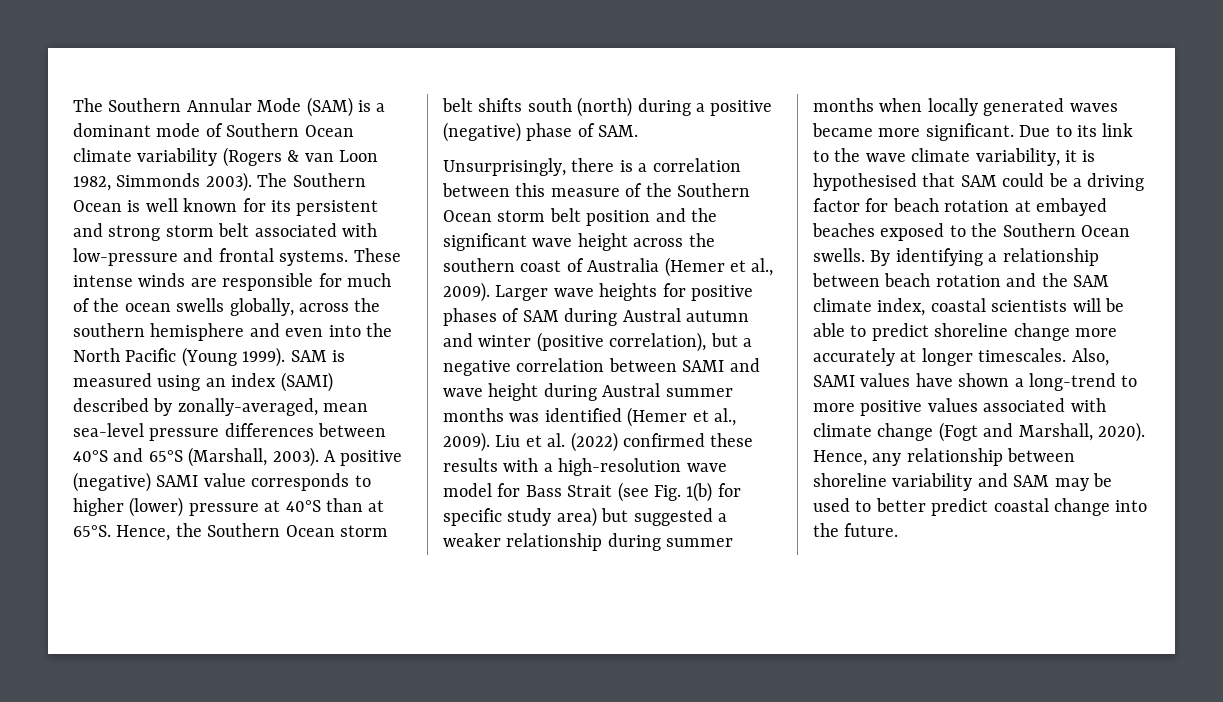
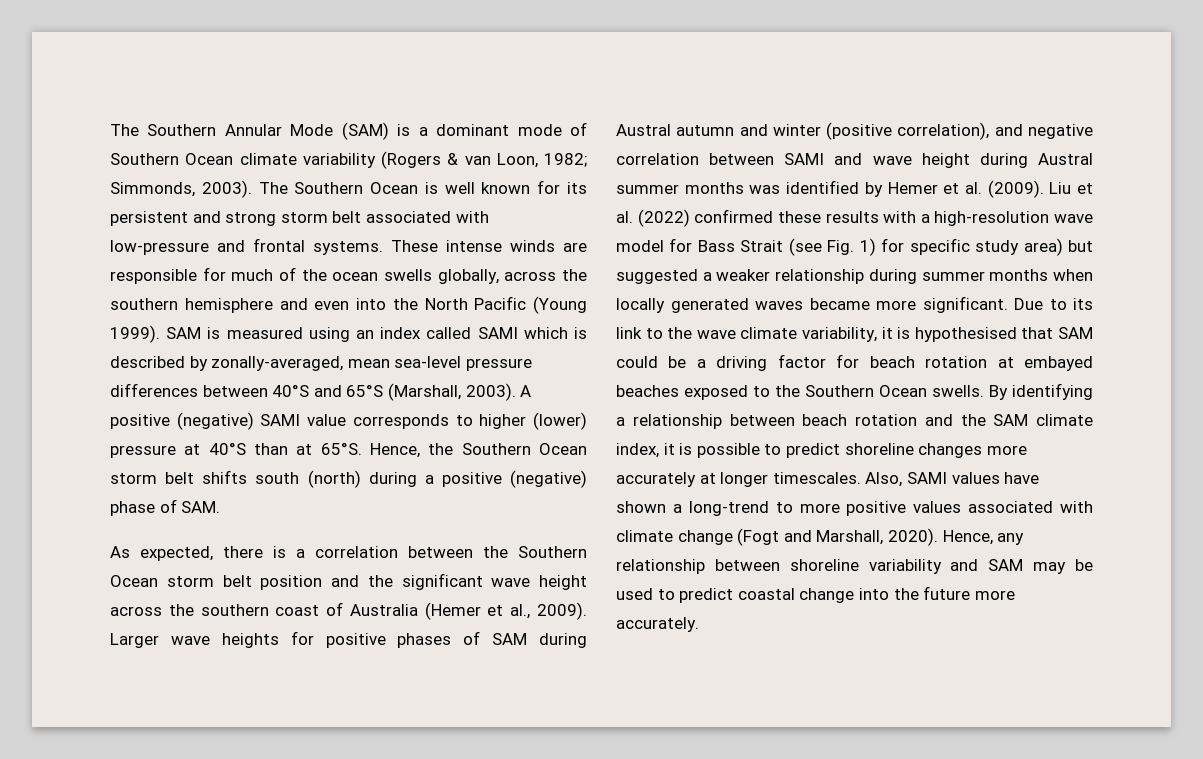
- The Southern Annular Mode (SAM) is a dominant mode of Southern Ocean climate variability (Rogers & van Loon 1982, Simmonds 2003).
+ The Southern Annular Mode (SAM) is a dominant mode of Southern Ocean climate variability (Rogers & van Loon, 1982; Simmonds, 2003).
- SAM is measured using an index (SAMI) described by zonally-averaged, mean sea-level pressure differences between 40°S and 65°S (Marshall, 2003).
+ SAM is measured using an index called SAMI which is described by zonally-averaged, mean sea-level pressure differences between 40°S and 65°S (Marshall, 2003).
- Unsurprisingly, there is a correlation between this measure of the Southern Ocean storm belt position and the significant wave height across the southern coast of Australia (Hemer et al., 2009).
+ As expected, there is a correlation between the Southern Ocean storm belt position and the significant wave height across the southern coast of Australia (Hemer et al., 2009).
- Larger wave heights for positive phases of SAM during Austral autumn and winter (positive correlation), but a negative correlation between SAMI and wave height during Austral summer months was identified (Hemer et al., 2009).
+ Larger wave heights for positive phases of SAM during Austral autumn and winter (positive correlation), and negative correlation between SAMI and wave height during Austral summer months was identified by Hemer et al. (2009).
- Liu et al. (2022) confirmed these results with a high-resolution wave model for Bass Strait (see Fig. 1(b) for specific study area) but suggested a weaker relationship during summer months when locally generated waves became more significant.
+ Liu et al. (2022) confirmed these results with a high-resolution wave model for Bass Strait (see Fig. 1) for specific study area) but suggested a weaker relationship during summer months when locally generated waves became more significant.
- By identifying a relationship between beach rotation and the SAM climate index, coastal scientists will be able to predict shoreline change more accurately at longer timescales.
+ By identifying a relationship between beach rotation and the SAM climate index, it is possible to predict shoreline changes more accurately at longer timescales.
- Hence, any relationship between shoreline variability and SAM may be used to better predict coastal change into the future.
+ Hence, any relationship between shoreline variability and SAM may be used to predict coastal change into the future more accurately.

